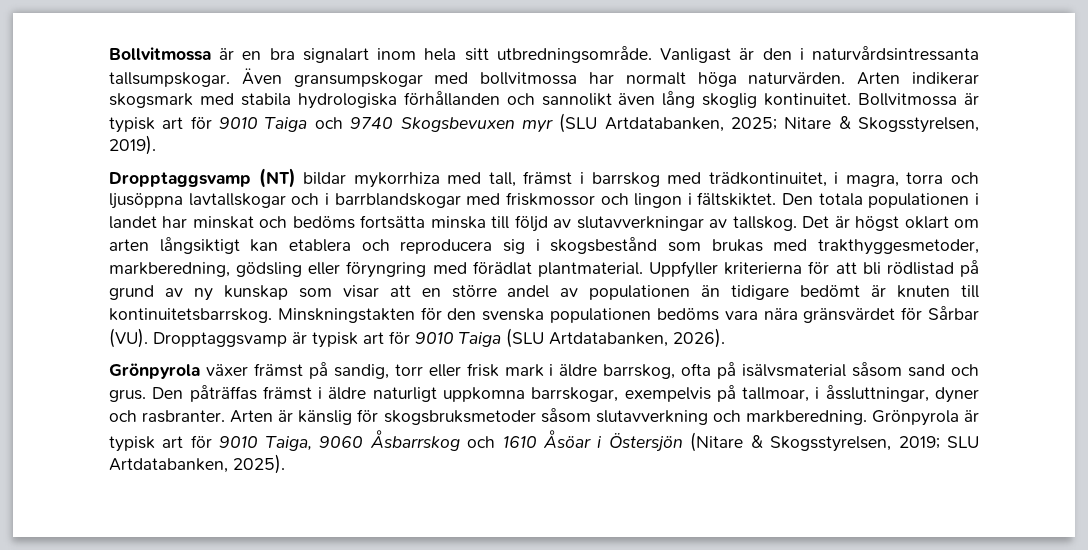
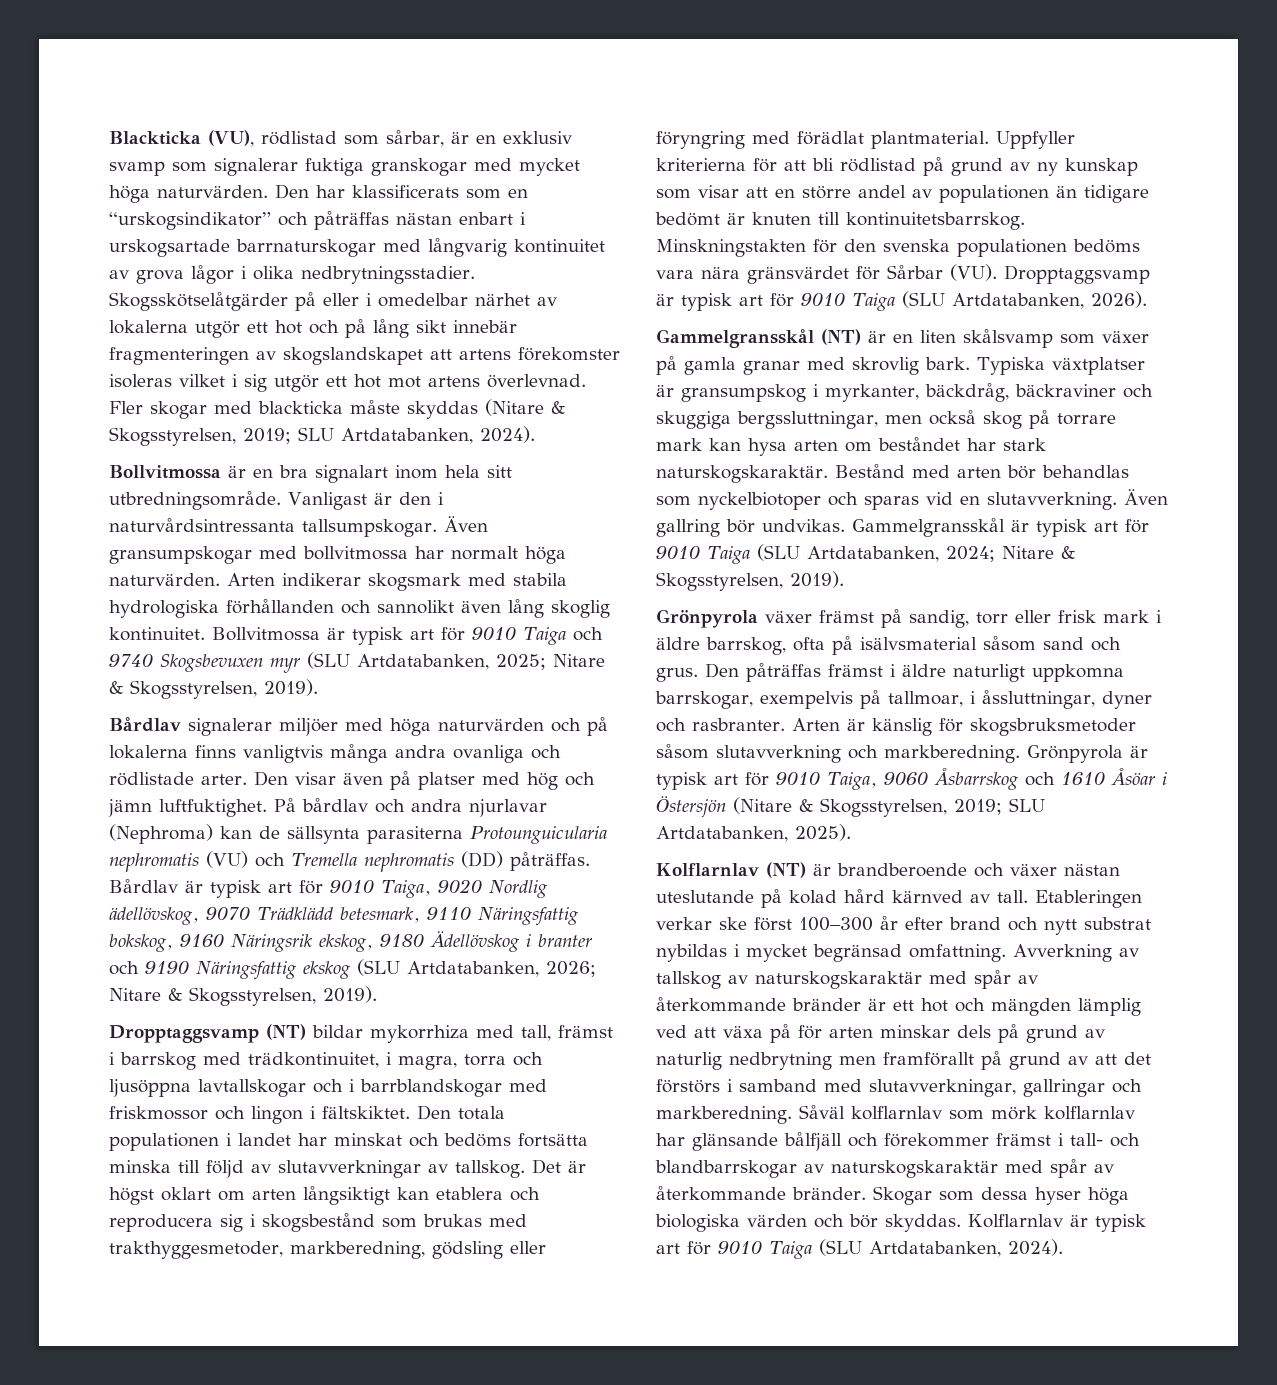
+ Blackticka (VU), rödlistad som sårbar, är en exklusiv svamp som signalerar fuktiga granskogar med mycket höga naturvärden. Den har klassificerats som en “urskogsindikator” och påträffas nästan enbart i urskogsartade barrnaturskogar med långvarig kontinuitet av grova lågor i olika nedbrytningsstadier. Skogsskötselåtgärder på eller i omedelbar närhet av lokalerna utgör ett hot och på lång sikt innebär fragmenteringen av skogslandskapet att artens förekomster isoleras vilket i sig utgör ett hot mot artens överlevnad. Fler skogar med blackticka måste skyddas (Nitare & Skogsstyrelsen, 2019; SLU Artdatabanken, 2024).
+ Bårdlav signalerar miljöer med höga naturvärden och på lokalerna finns vanligtvis många andra ovanliga och rödlistade arter. Den visar även på platser med hög och jämn luftfuktighet. På bårdlav och andra njurlavar (Nephroma) kan de sällsynta parasiterna Protounguicularia nephromatis (VU) och Tremella nephromatis (DD) påträffas. Bårdlav är typisk art för 9010 Taiga, 9020 Nordlig ädellövskog, 9070 Trädklädd betesmark, 9110 Näringsfattig bokskog, 9160 Näringsrik ekskog, 9180 Ädellövskog i branter och 9190 Näringsfattig ekskog (SLU Artdatabanken, 2026; Nitare & Skogsstyrelsen, 2019).
+ Gammelgransskål (NT) är en liten skålsvamp som växer på gamla granar med skrovlig bark. Typiska växtplatser är gransumpskog i myrkanter, bäckdråg, bäckraviner och skuggiga bergssluttningar, men också skog på torrare mark kan hysa arten om beståndet har stark naturskogskaraktär. Bestånd med arten bör behandlas som nyckelbiotoper och sparas vid en slutavverkning. Även gallring bör undvikas. Gammelgransskål är typisk art för 9010 Taiga (SLU Artdatabanken, 2024; Nitare & Skogsstyrelsen, 2019).
+ Kolflarnlav (NT) är brandberoende och växer nästan uteslutande på kolad hård kärnved av tall. Etableringen verkar ske först 100–300 år efter brand och nytt substrat nybildas i mycket begränsad omfattning. Avverkning av tallskog av naturskogskaraktär med spår av återkommande bränder är ett hot och mängden lämplig ved att växa på för arten minskar dels på grund av naturlig nedbrytning men framförallt på grund av att det förstörs i samband med slutavverkningar, gallringar och markberedning. Såväl kolflarnlav som mörk kolflarnlav har glänsande bålfjäll och förekommer främst i tall- och blandbarrskogar av naturskogskaraktär med spår av återkommande bränder. Skogar som dessa hyser höga biologiska värden och bör skyddas. Kolflarnlav är typisk art för 9010 Taiga (SLU Artdatabanken, 2024).

